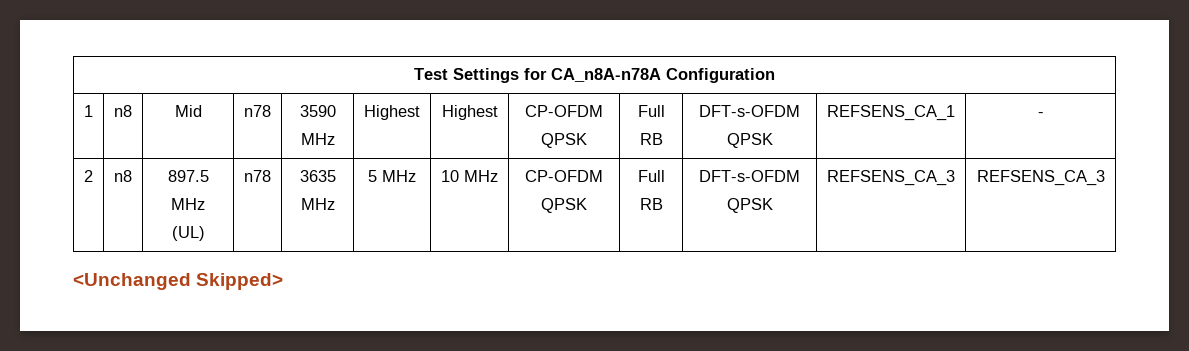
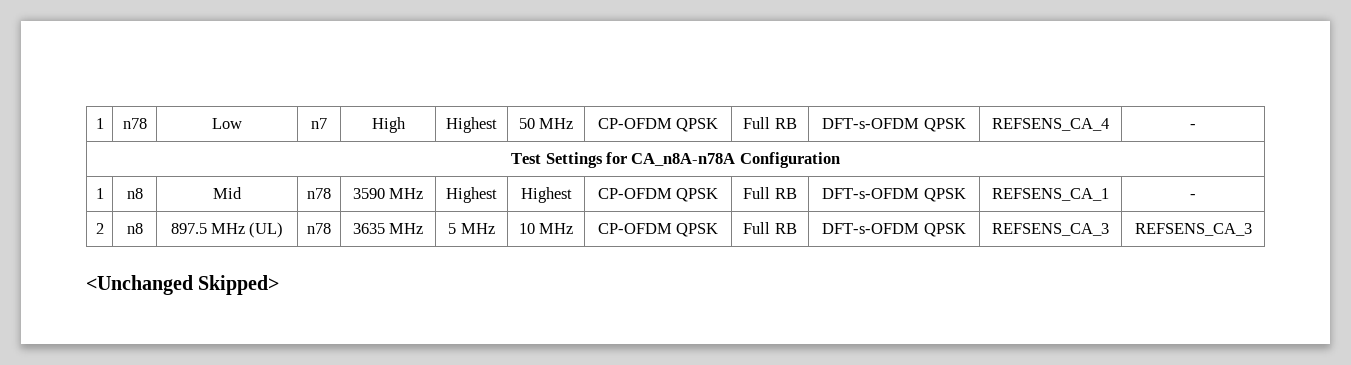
+ 1 | n78 | Low | n7 | High | Highest | 50 MHz | CP-OFDM QPSK | Full RB | DFT-s-OFDM QPSK | REFSENS_CA_4 | -

